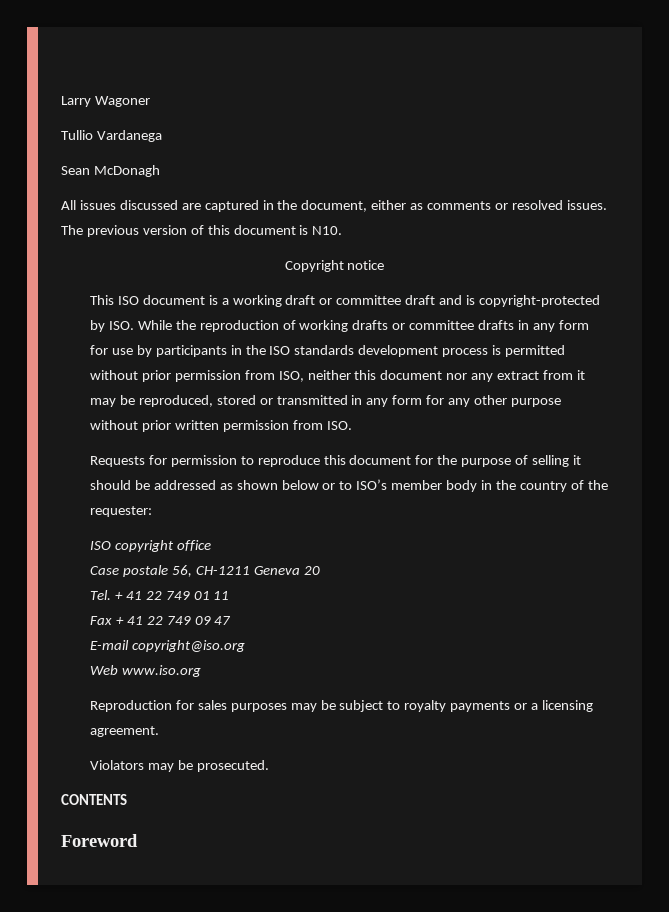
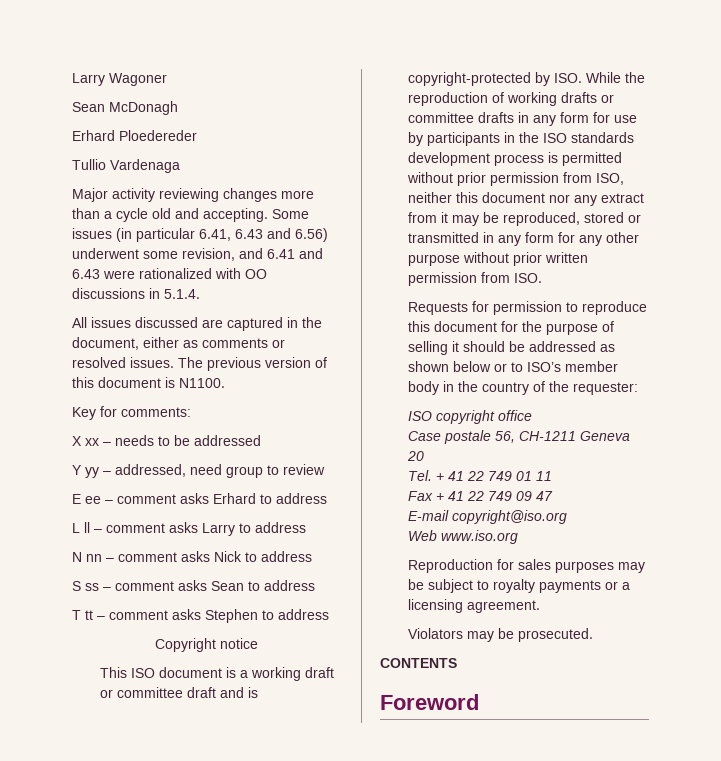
- Tullio Vardanega
+ Erhard Ploedereder
+ Tullio Vardenaga
+ Major activity reviewing changes more than a cycle old and accepting. Some issues (in particular 6.41, 6.43 and 6.56) underwent some revision, and 6.41 and 6.43 were rationalized with OO discussions in 5.1.4.
- The previous version of this document is N10.
+ The previous version of this document is N1100.
+ Key for comments:
+ X xx – needs to be addressed
+ Y yy – addressed, need group to review
+ E ee – comment asks Erhard to address
+ L ll – comment asks Larry to address
+ N nn – comment asks Nick to address
+ S ss – comment asks Sean to address
+ T tt – comment asks Stephen to address

